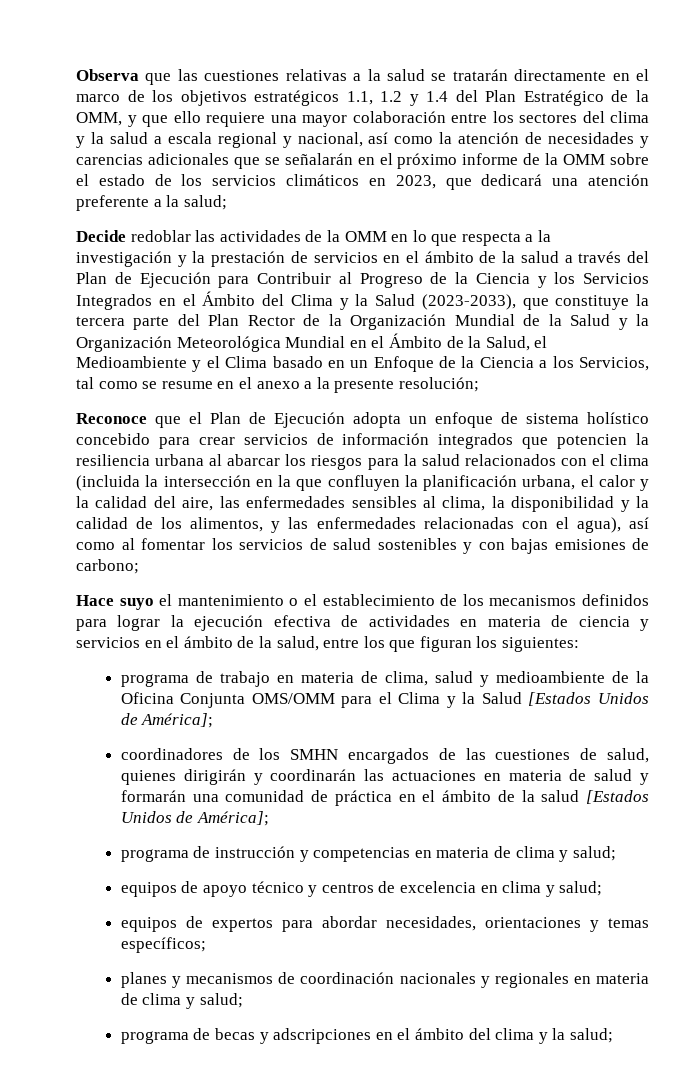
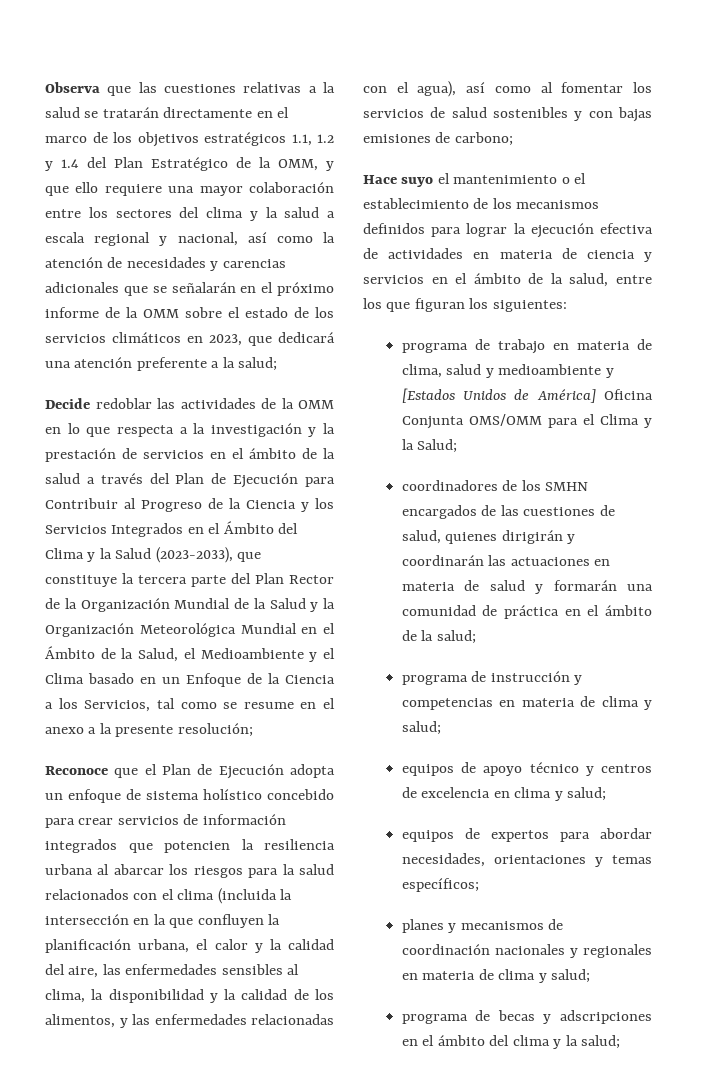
- programa de trabajo en materia de clima, salud y medioambiente de la Oficina Conjunta OMS/OMM para el Clima y la Salud [Estados Unidos de América];
+ programa de trabajo en materia de clima, salud y medioambiente y [Estados Unidos de América] Oficina Conjunta OMS/OMM para el Clima y la Salud;
- coordinadores de los SMHN encargados de las cuestiones de salud, quienes dirigirán y coordinarán las actuaciones en materia de salud y formarán una comunidad de práctica en el ámbito de la salud [Estados Unidos de América];
+ coordinadores de los SMHN encargados de las cuestiones de salud, quienes dirigirán y coordinarán las actuaciones en materia de salud y formarán una comunidad de práctica en el ámbito de la salud;

